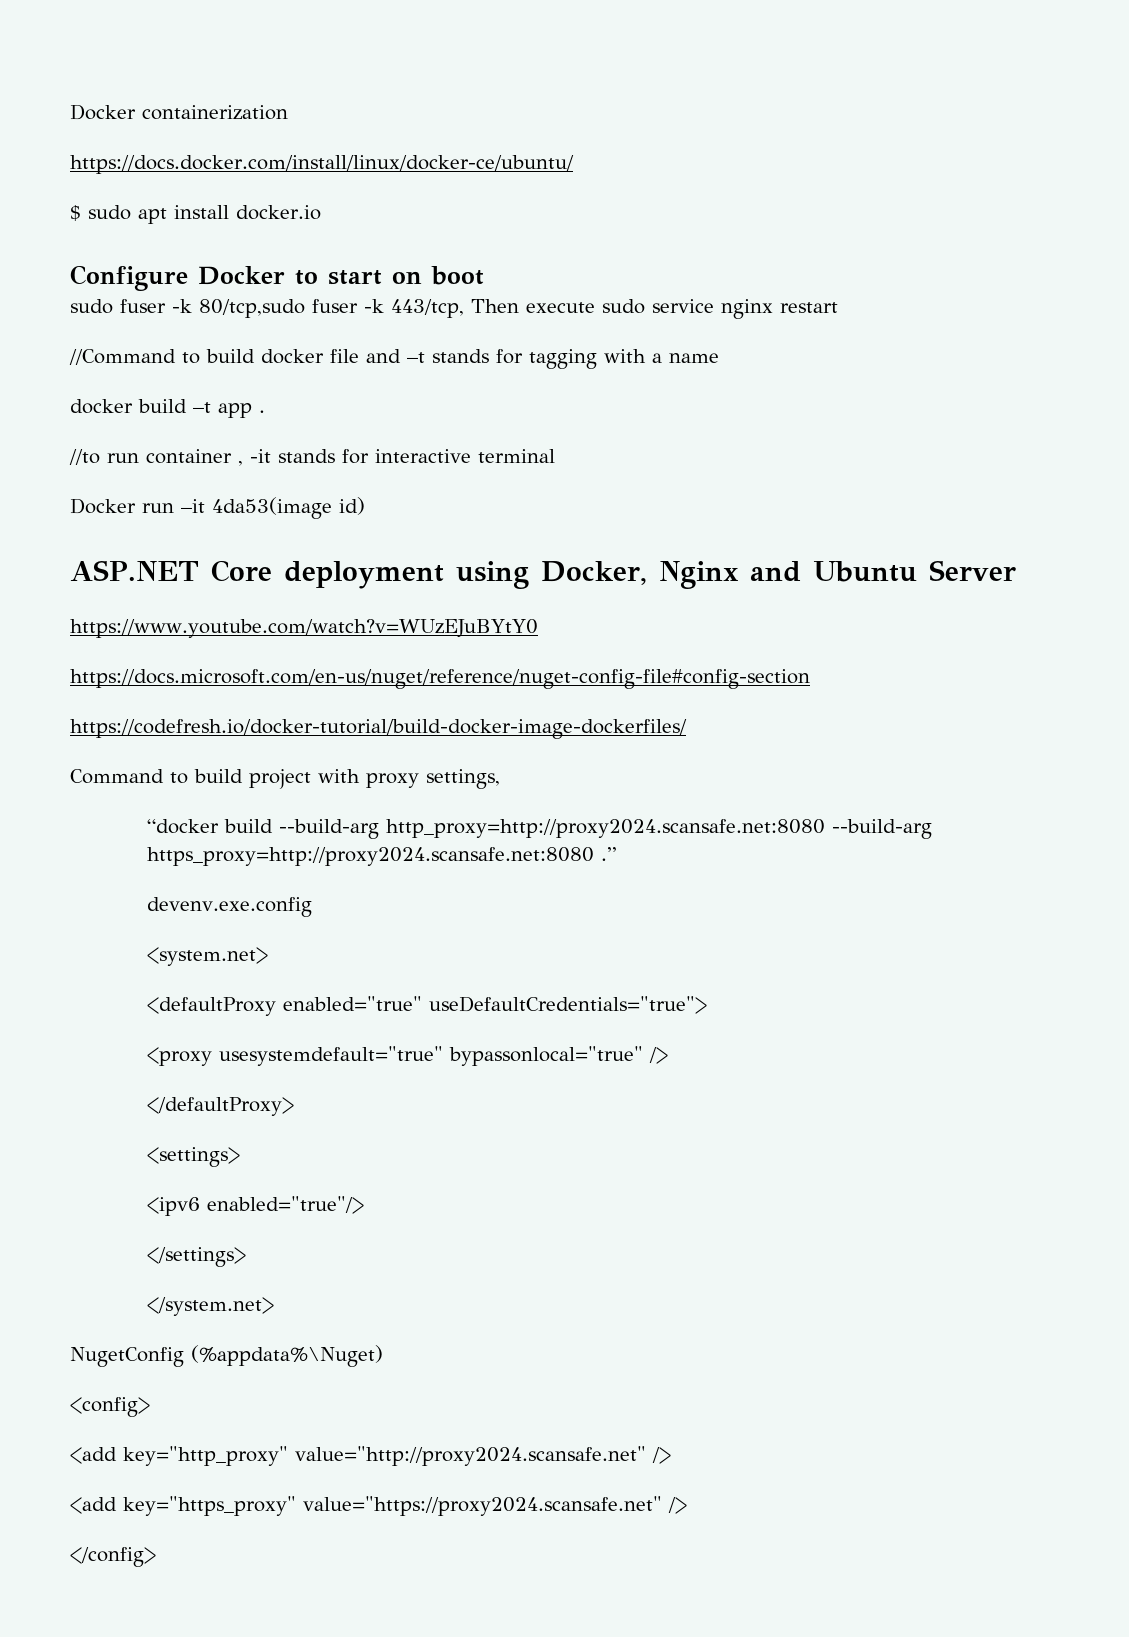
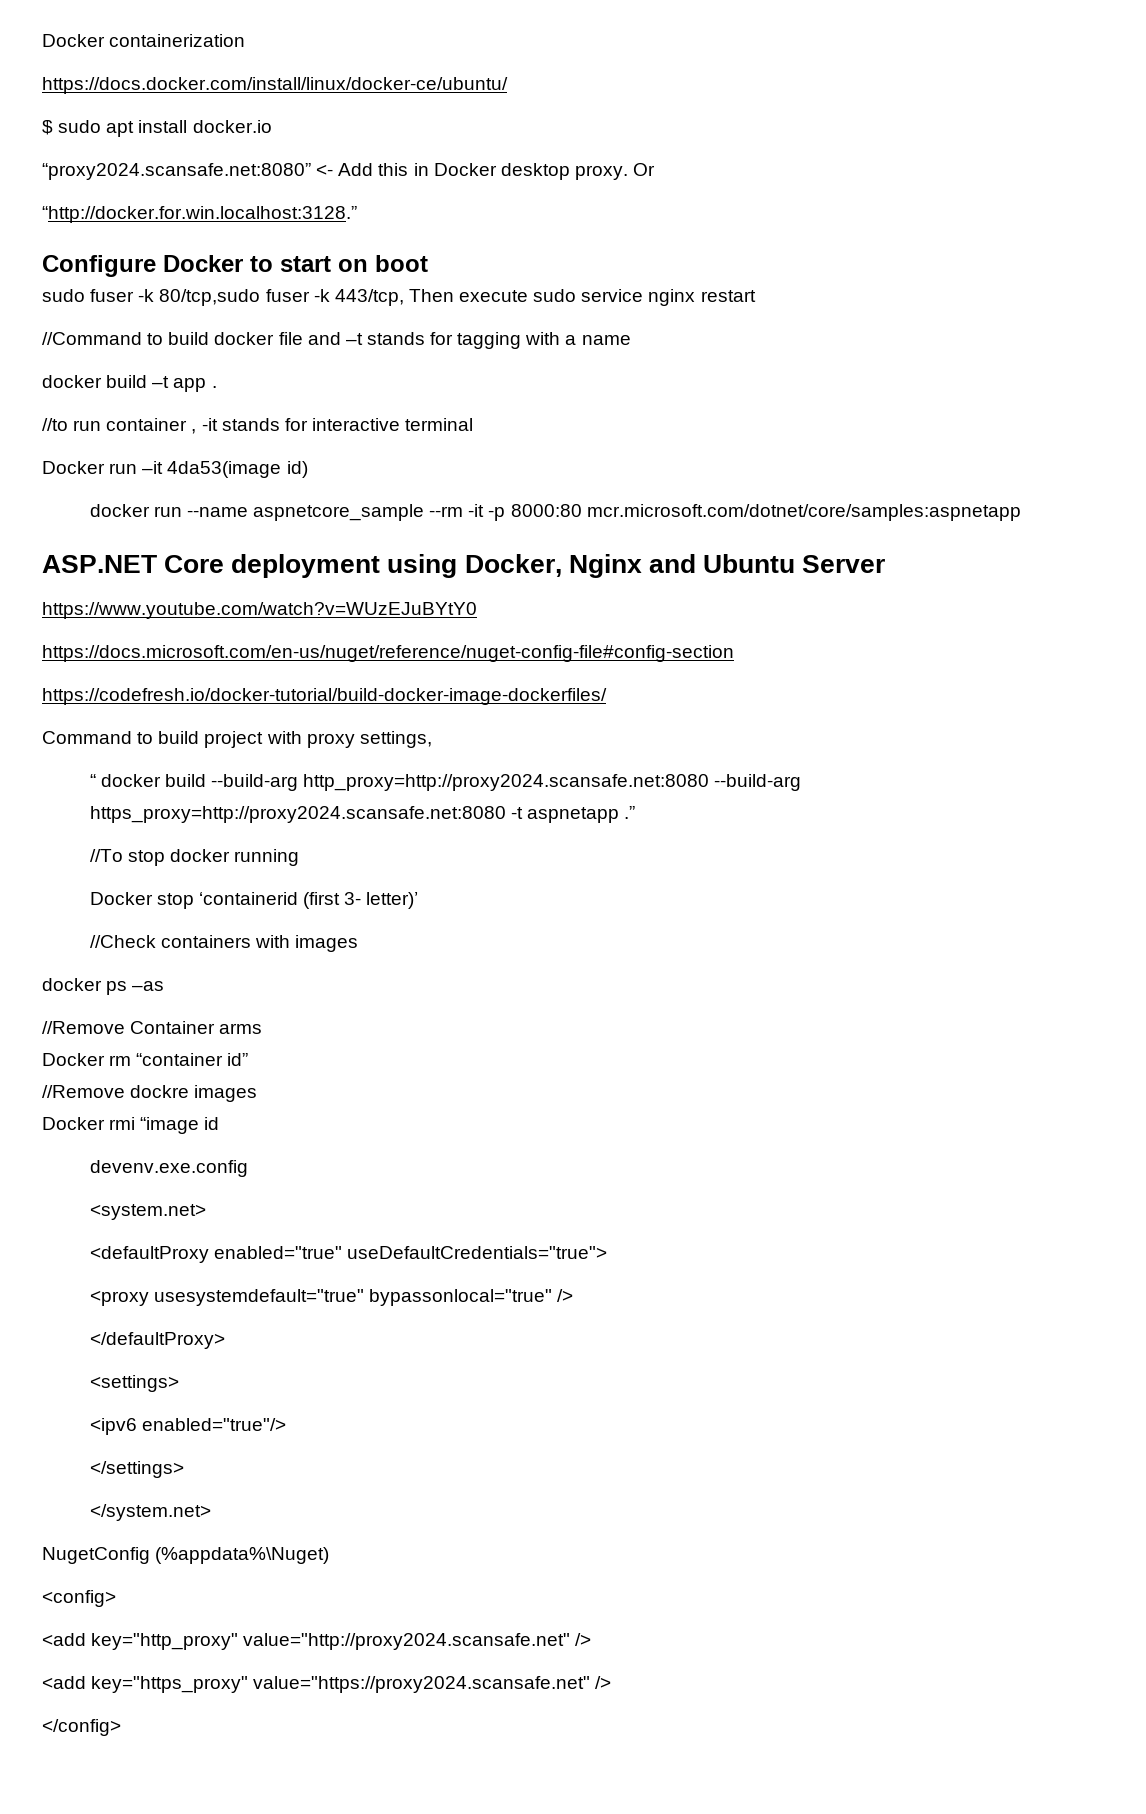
+ “proxy2024.scansafe.net:8080” <- Add this in Docker desktop proxy. Or
+ “http://docker.for.win.localhost:3128.”
+ docker run --name aspnetcore_sample --rm -it -p 8000:80 mcr.microsoft.com/dotnet/core/samples:aspnetapp
- “docker build --build-arg http_proxy=http://proxy2024.scansafe.net:8080 --build-arg https_proxy=http://proxy2024.scansafe.net:8080 .”
+ “ docker build --build-arg http_proxy=http://proxy2024.scansafe.net:8080 --build-arg https_proxy=http://proxy2024.scansafe.net:8080 -t aspnetapp .”
+ //To stop docker running
+ Docker stop ‘containerid (first 3- letter)’
+ //Check containers with images
+ docker ps –as
+ //Remove Container arms
+ Docker rm “container id”
+ //Remove dockre images
+ Docker rmi “image id

